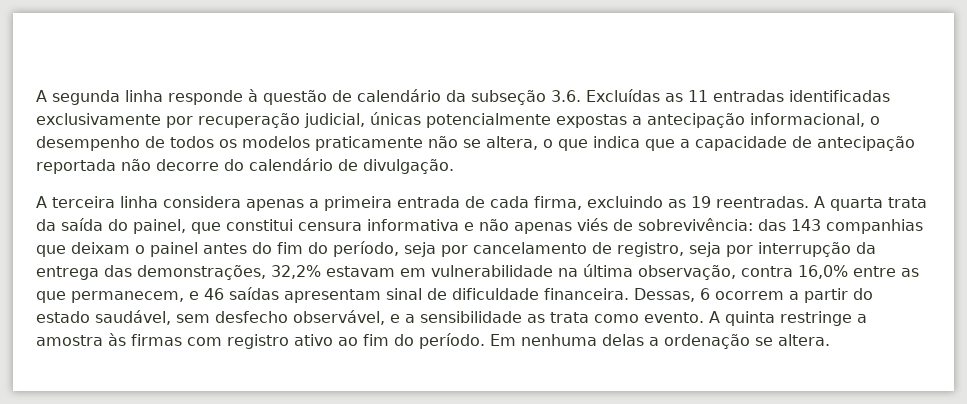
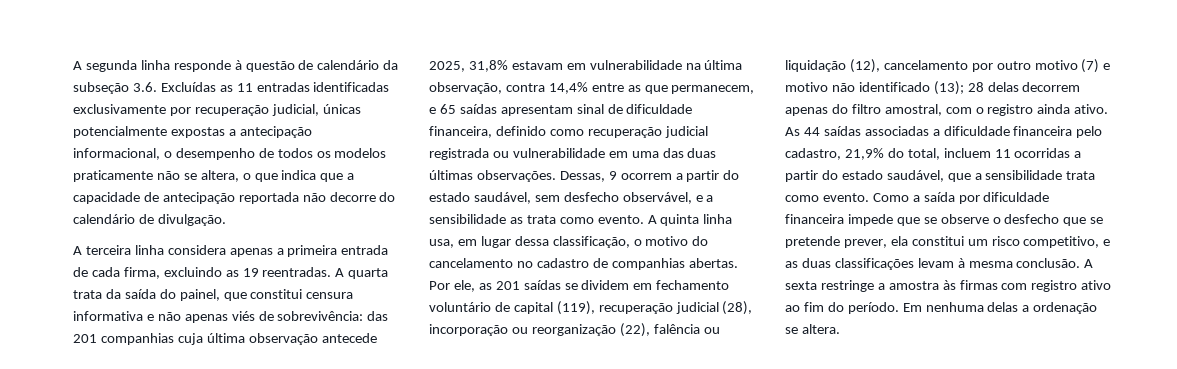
- A quarta trata da saída do painel, que constitui censura informativa e não apenas viés de sobrevivência: das 143 companhias que deixam o painel antes do fim do período, seja por cancelamento de registro, seja por interrupção da entrega das demonstrações, 32,2% estavam em vulnerabilidade na última observação, contra 16,0% entre as que permanecem, e 46 saídas apresentam sinal de dificuldade financeira. Dessas, 6 ocorrem a partir do estado saudável, sem desfecho observável, e a sensibilidade as trata como evento.
+ A quarta trata da saída do painel, que constitui censura informativa e não apenas viés de sobrevivência: das 201 companhias cuja última observação antecede 2025, 31,8% estavam em vulnerabilidade na última observação, contra 14,4% entre as que permanecem, e 65 saídas apresentam sinal de dificuldade financeira, definido como recuperação judicial registrada ou vulnerabilidade em uma das duas últimas observações. Dessas, 9 ocorrem a partir do estado saudável, sem desfecho observável, e a sensibilidade as trata como evento.
- A quinta restringe a amostra às firmas com registro ativo ao fim do período.
+ A quinta linha usa, em lugar dessa classificação, o motivo do cancelamento no cadastro de companhias abertas. Por ele, as 201 saídas se dividem em fechamento voluntário de capital (119), recuperação judicial (28), incorporação ou reorganização (22), falência ou liquidação (12), cancelamento por outro motivo (7) e motivo não identificado (13); 28 delas decorrem apenas do filtro amostral, com o registro ainda ativo. As 44 saídas associadas a dificuldade financeira pelo cadastro, 21,9% do total, incluem 11 ocorridas a partir do estado saudável, que a sensibilidade trata como evento. Como a saída por dificuldade financeira impede que se observe o desfecho que se pretende prever, ela constitui um risco competitivo, e as duas classificações levam à mesma conclusão. A sexta restringe a amostra às firmas com registro ativo ao fim do período.

